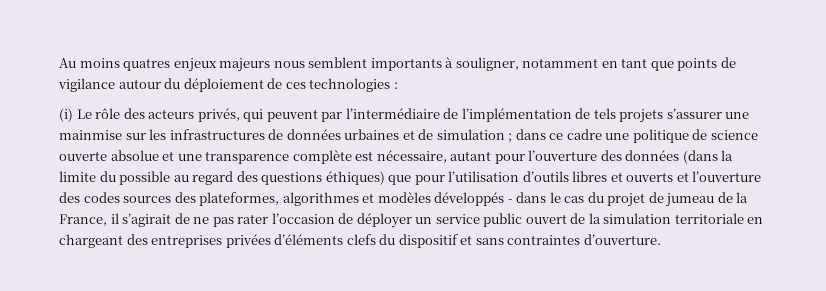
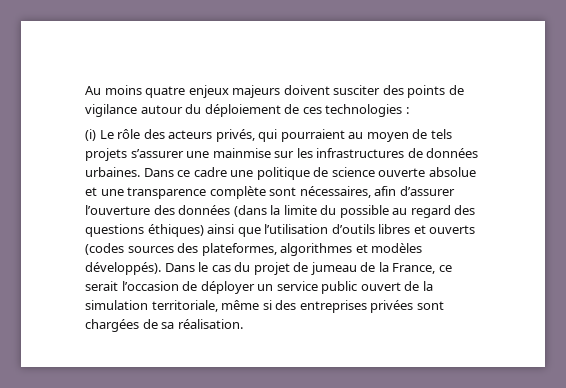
- Au moins quatres enjeux majeurs nous semblent importants à souligner, notamment en tant que points de vigilance autour du déploiement de ces technologies :
+ Au moins quatre enjeux majeurs doivent susciter des points de vigilance autour du déploiement de ces technologies :
- (i) Le rôle des acteurs privés, qui peuvent par l’intermédiaire de l’implémentation de tels projets s’assurer une mainmise sur les infrastructures de données urbaines et de simulation ; dans ce cadre une politique de science ouverte absolue et une transparence complète est nécessaire, autant pour l’ouverture des données (dans la limite du possible au regard des questions éthiques) que pour l’utilisation d’outils libres et ouverts et l’ouverture des codes sources des plateformes, algorithmes et modèles développés - dans le cas du projet de jumeau de la France, il s’agirait de ne pas rater l’occasion de déployer un service public ouvert de la simulation territoriale en chargeant des entreprises privées d’éléments clefs du dispositif et sans contraintes d’ouverture.
+ (i) Le rôle des acteurs privés, qui pourraient au moyen de tels projets s’assurer une mainmise sur les infrastructures de données urbaines. Dans ce cadre une politique de science ouverte absolue et une transparence complète sont nécessaires, afin d’assurer l’ouverture des données (dans la limite du possible au regard des questions éthiques) ainsi que l’utilisation d’outils libres et ouverts (codes sources des plateformes, algorithmes et modèles développés). Dans le cas du projet de jumeau de la France, ce serait l’occasion de déployer un service public ouvert de la simulation territoriale, même si des entreprises privées sont chargées de sa réalisation.

